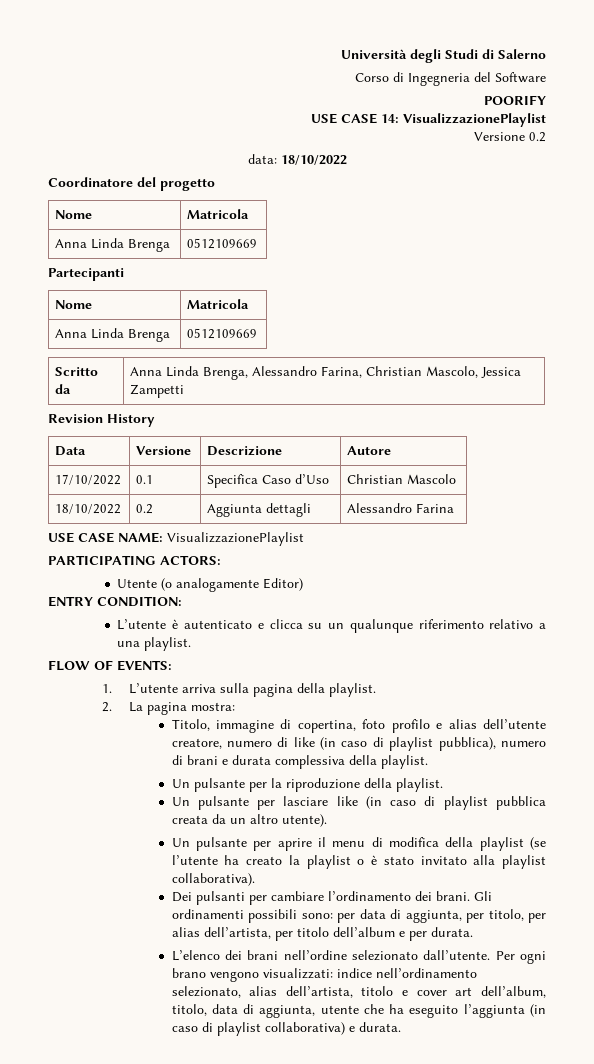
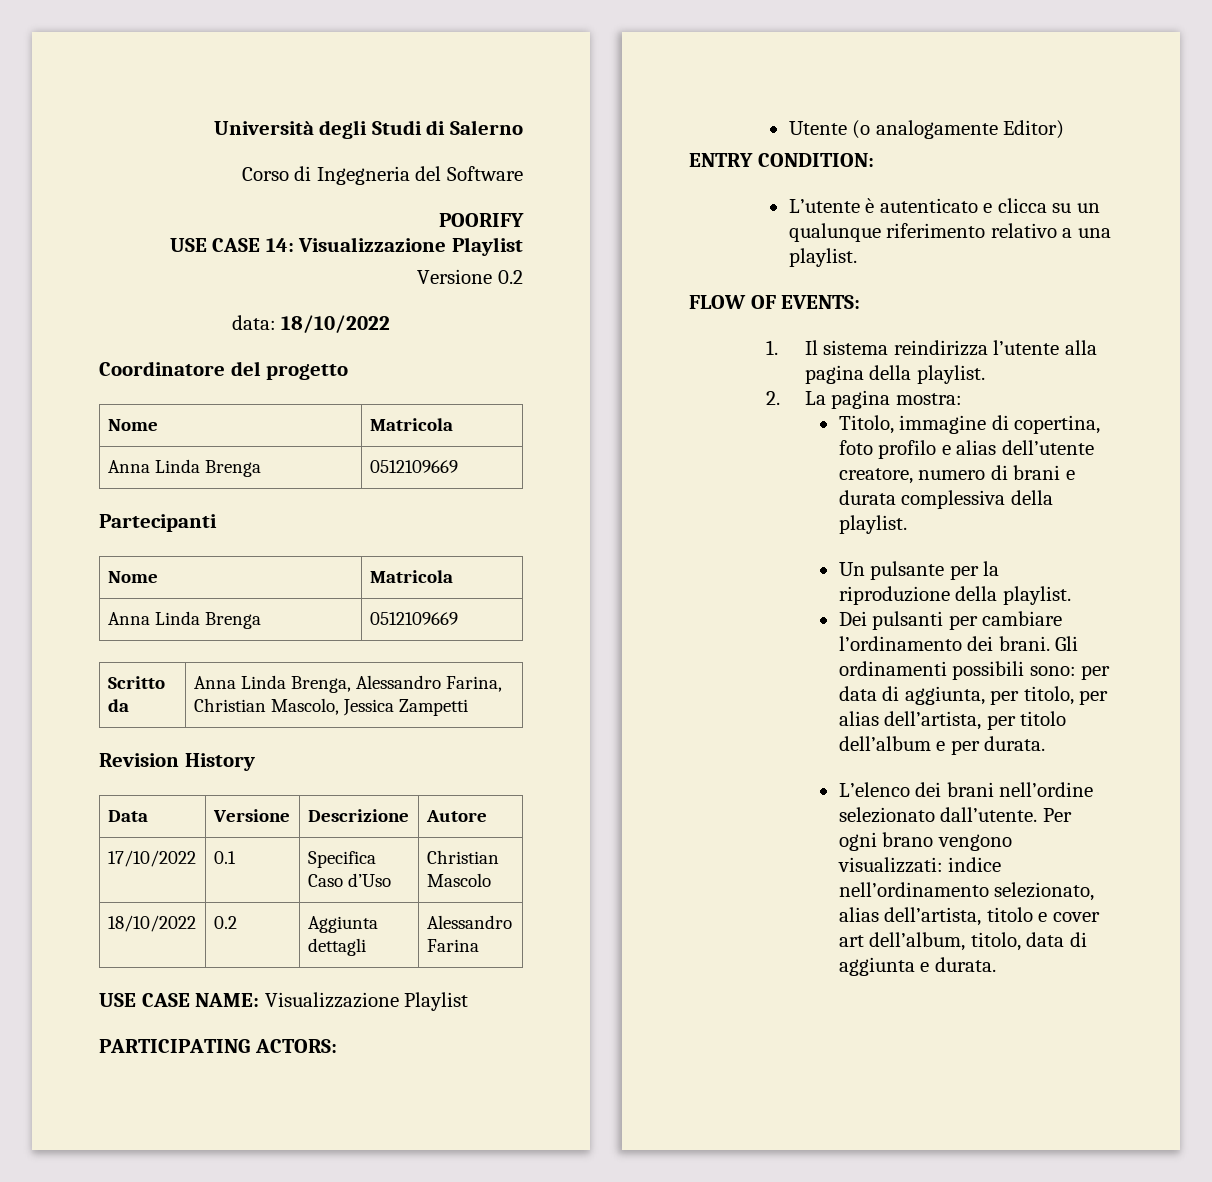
- USE CASE 14: VisualizzazionePlaylist
+ USE CASE 14: Visualizzazione Playlist
- USE CASE NAME: VisualizzazionePlaylist
+ USE CASE NAME: Visualizzazione Playlist
- 1. L’utente arriva sulla pagina della playlist.
+ 1. Il sistema reindirizza l’utente alla pagina della playlist.
- Titolo, immagine di copertina, foto profilo e alias dell’utente creatore, numero di like (in caso di playlist pubblica), numero di brani e durata complessiva della playlist.
+ Titolo, immagine di copertina, foto profilo e alias dell’utente creatore, numero di brani e durata complessiva della playlist.
- Un pulsante per lasciare like (in caso di playlist pubblica creata da un altro utente).
- Un pulsante per aprire il menu di modifica della playlist (se l’utente ha creato la playlist o è stato invitato alla playlist collaborativa).
- Per ogni brano vengono visualizzati: indice nell’ordinamento selezionato, alias dell’artista, titolo e cover art dell’album, titolo, data di aggiunta, utente che ha eseguito l’aggiunta (in caso di playlist collaborativa) e durata.
+ Per ogni brano vengono visualizzati: indice nell’ordinamento selezionato, alias dell’artista, titolo e cover art dell’album, titolo, data di aggiunta e durata.

